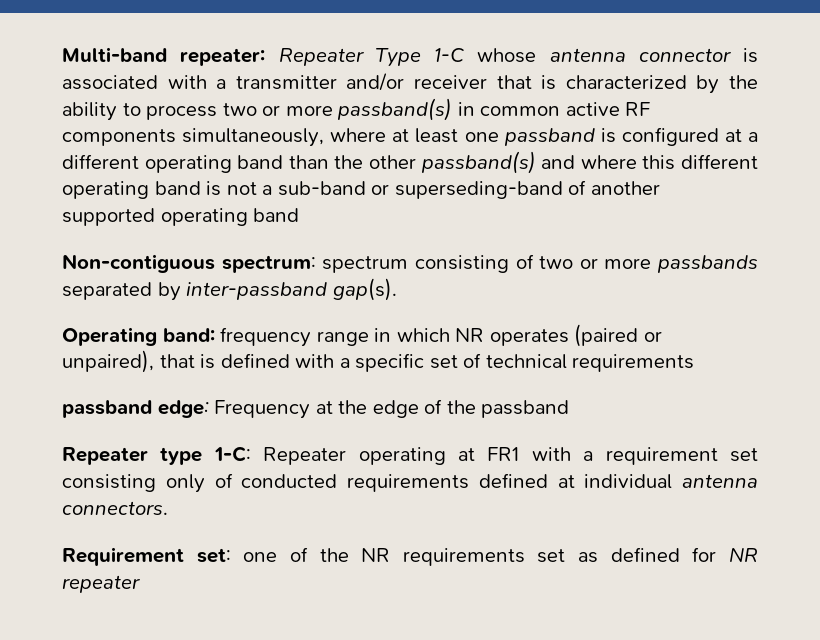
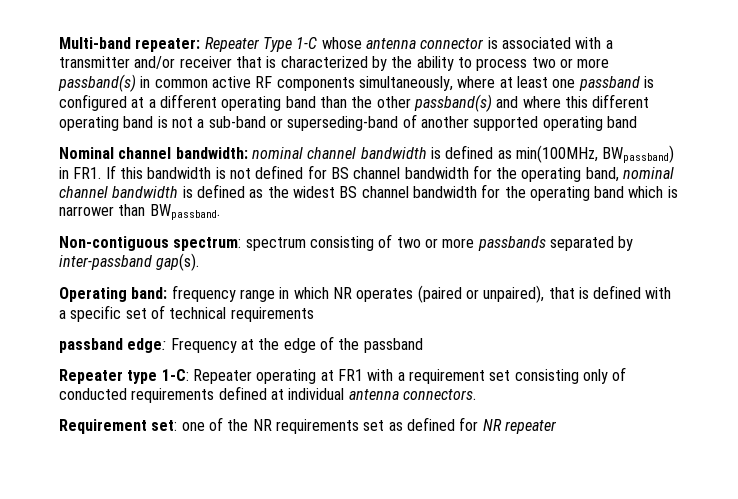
+ Nominal channel bandwidth: nominal channel bandwidth is defined as min(100MHz, BWpassband) in FR1. If this bandwidth is not defined for BS channel bandwidth for the operating band, nominal channel bandwidth is defined as the widest BS channel bandwidth for the operating band which is narrower than BWpassband.

